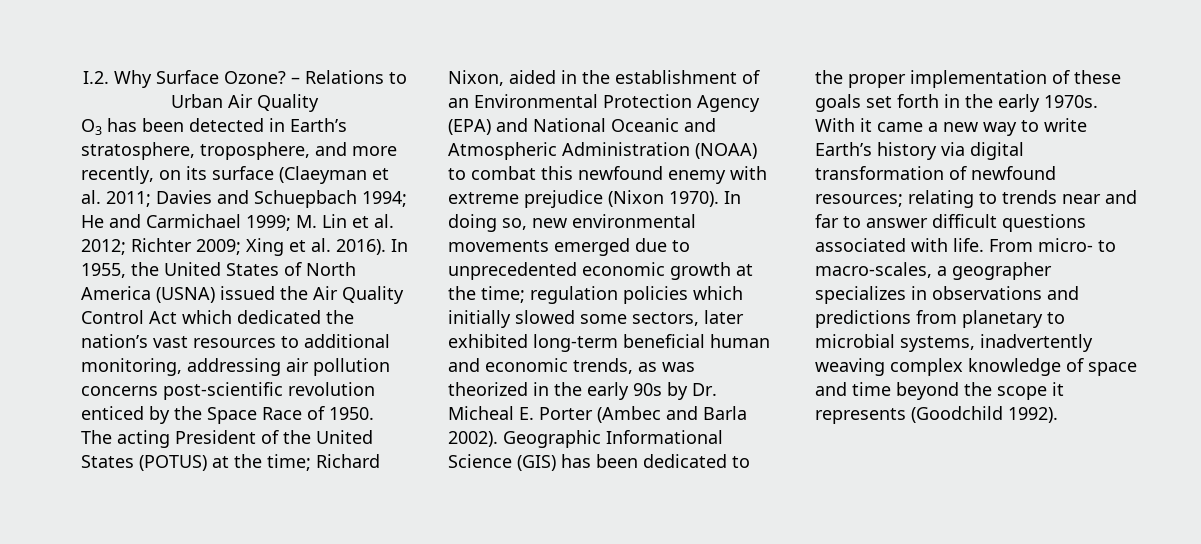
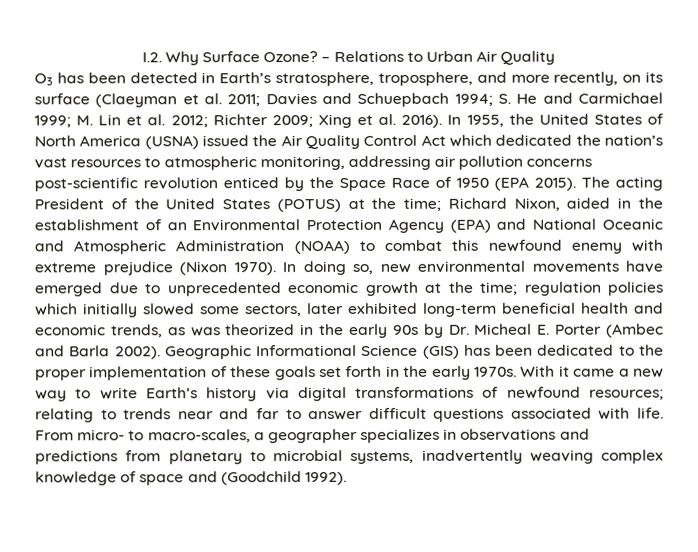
- O3 has been detected in Earth’s stratosphere, troposphere, and more recently, on its surface (Claeyman et al. 2011; Davies and Schuepbach 1994; He and Carmichael 1999; M. Lin et al. 2012; Richter 2009; Xing et al. 2016).
+ O3 has been detected in Earth’s stratosphere, troposphere, and more recently, on its surface (Claeyman et al. 2011; Davies and Schuepbach 1994; S. He and Carmichael 1999; M. Lin et al. 2012; Richter 2009; Xing et al. 2016).
- In 1955, the United States of North America (USNA) issued the Air Quality Control Act which dedicated the nation’s vast resources to additional monitoring, addressing air pollution concerns post-scientific revolution enticed by the Space Race of 1950.
+ In 1955, the United States of North America (USNA) issued the Air Quality Control Act which dedicated the nation’s vast resources to atmospheric monitoring, addressing air pollution concerns post-scientific revolution enticed by the Space Race of 1950 (EPA 2015).
- In doing so, new environmental movements emerged due to unprecedented economic growth at the time; regulation policies which initially slowed some sectors, later exhibited long-term beneficial human and economic trends, as was theorized in the early 90s by Dr. Micheal E. Porter (Ambec and Barla 2002).
+ In doing so, new environmental movements have emerged due to unprecedented economic growth at the time; regulation policies which initially slowed some sectors, later exhibited long-term beneficial health and economic trends, as was theorized in the early 90s by Dr. Micheal E. Porter (Ambec and Barla 2002).
- With it came a new way to write Earth’s history via digital transformation of newfound resources; relating to trends near and far to answer difficult questions associated with life.
+ With it came a new way to write Earth’s history via digital transformations of newfound resources; relating to trends near and far to answer difficult questions associated with life.
- From micro- to macro-scales, a geographer specializes in observations and predictions from planetary to microbial systems, inadvertently weaving complex knowledge of space and time beyond the scope it represents (Goodchild 1992).
+ From micro- to macro-scales, a geographer specializes in observations and predictions from planetary to microbial systems, inadvertently weaving complex knowledge of space and (Goodchild 1992).

